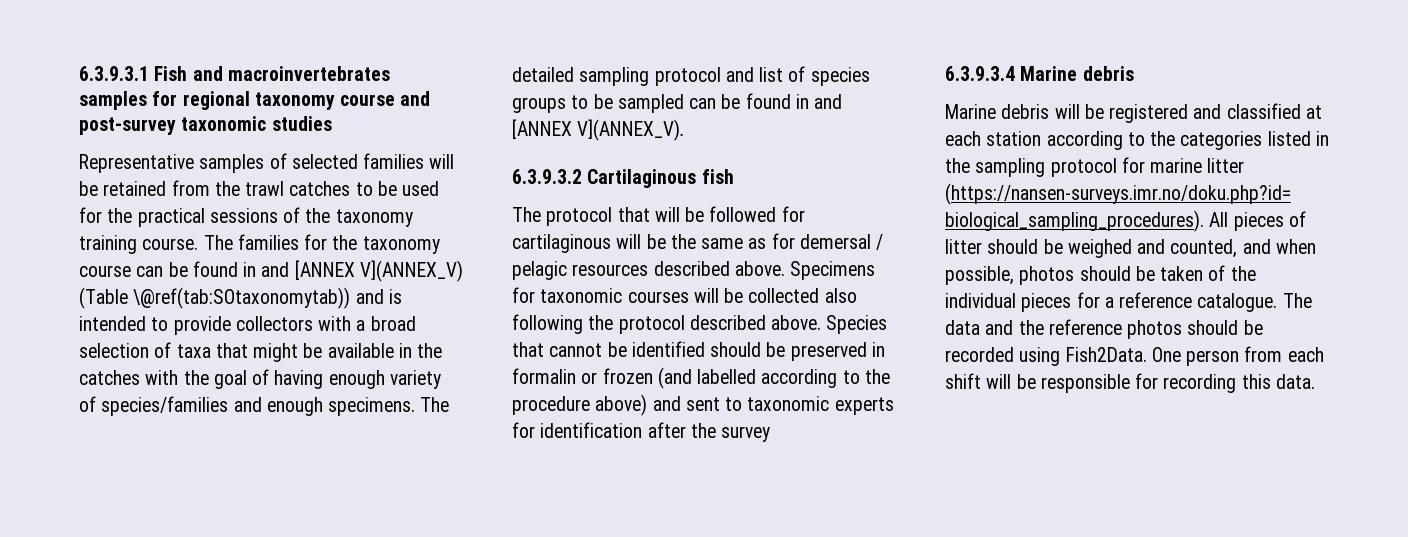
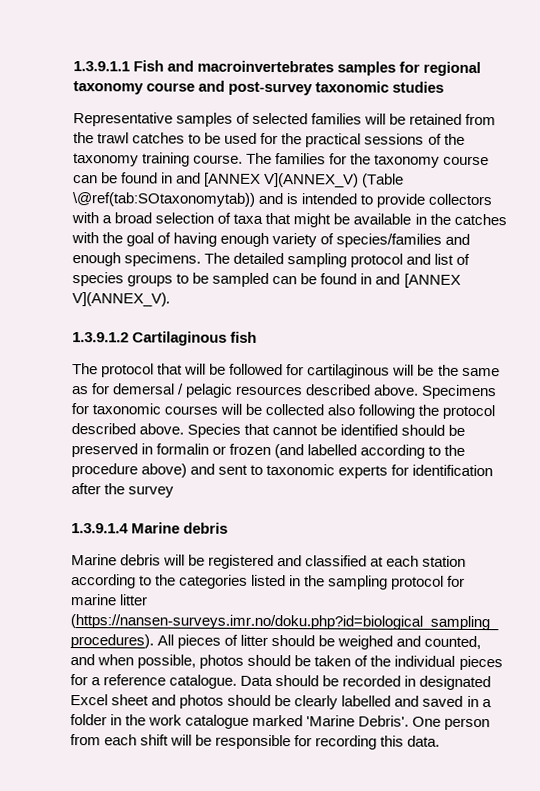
- 6.3.9.3.1 Fish and macroinvertebrates samples for regional taxonomy course and post-survey taxonomic studies
+ 1.3.9.1.1 Fish and macroinvertebrates samples for regional taxonomy course and post-survey taxonomic studies
- 6.3.9.3.2 Cartilaginous fish
+ 1.3.9.1.2 Cartilaginous fish
- 6.3.9.3.4 Marine debris
+ 1.3.9.1.4 Marine debris
- The data and the reference photos should be recorded using Fish2Data.
+ Data should be recorded in designated Excel sheet and photos should be clearly labelled and saved in a folder in the work catalogue marked 'Marine Debris'.

